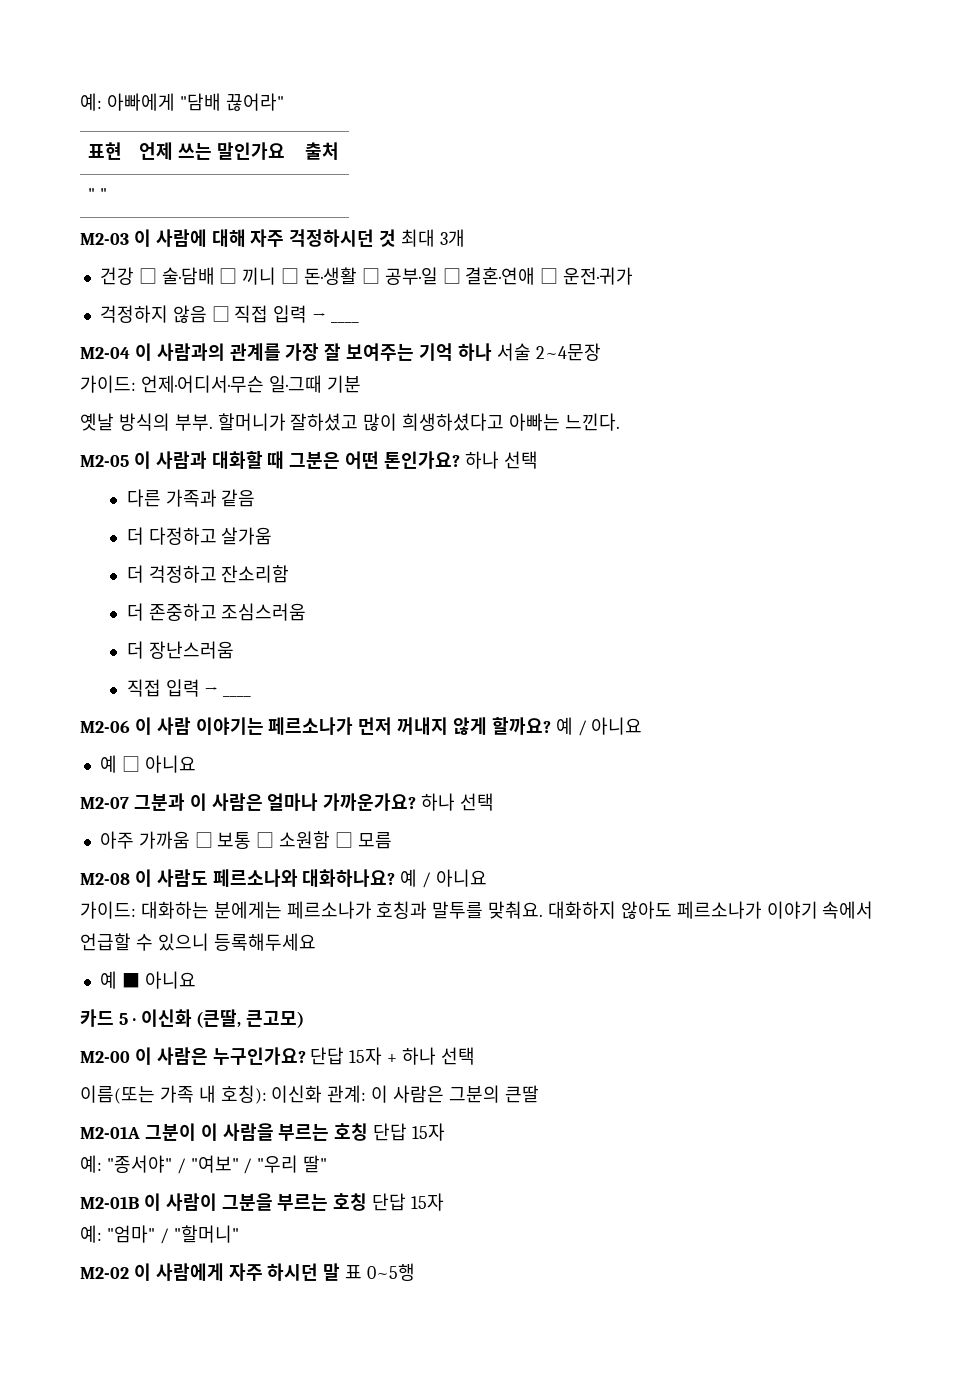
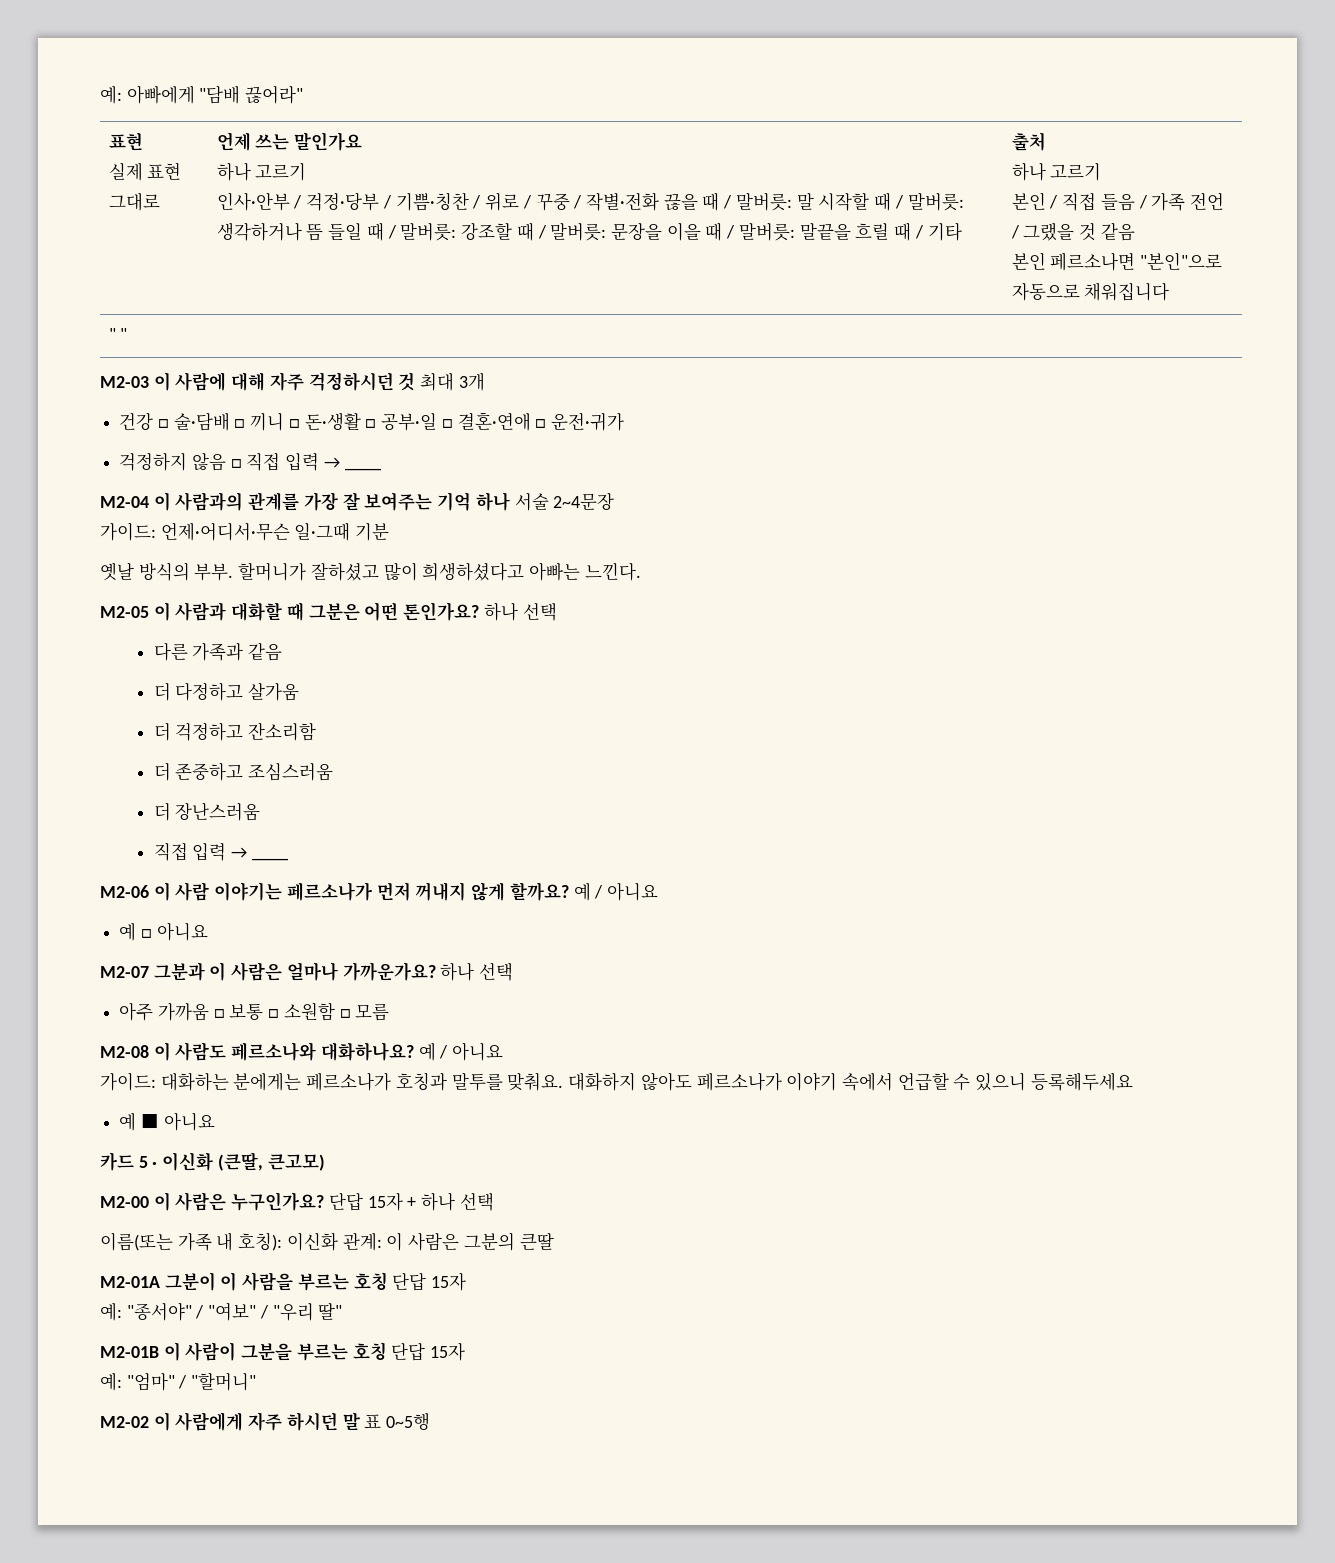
+ 실제 표현 그대로
- 언제 쓰는 말인가요 | 출처
+ 언제 쓰는 말인가요
+ 하나 고르기
+ 인사·안부 / 걱정·당부 / 기쁨·칭찬 / 위로 / 꾸중 / 작별·전화 끊을 때 / 말버릇: 말 시작할 때 / 말버릇: 생각하거나 뜸 들일 때 / 말버릇: 강조할 때 / 말버릇: 문장을 이을 때 / 말버릇: 말끝을 흐릴 때 / 기타 | 출처
+ 하나 고르기
+ 본인 / 직접 들음 / 가족 전언 / 그랬을 것 같음
+ 본인 페르소나면 "본인"으로 자동으로 채워집니다

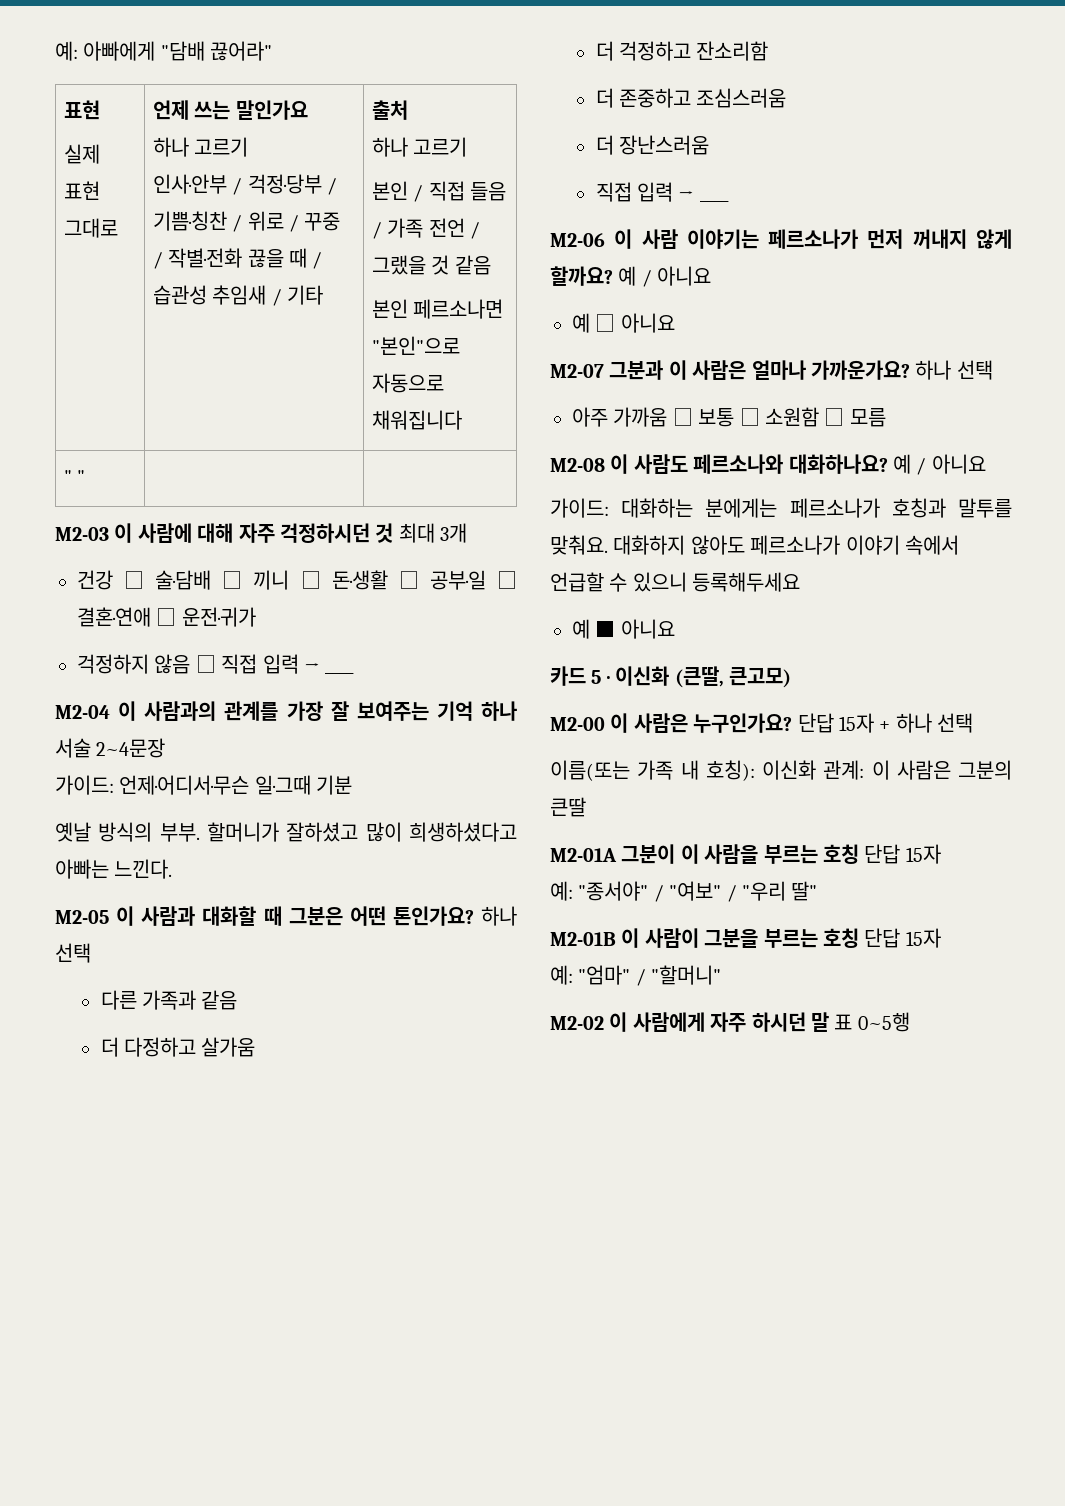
- 인사·안부 / 걱정·당부 / 기쁨·칭찬 / 위로 / 꾸중 / 작별·전화 끊을 때 / 말버릇: 말 시작할 때 / 말버릇: 생각하거나 뜸 들일 때 / 말버릇: 강조할 때 / 말버릇: 문장을 이을 때 / 말버릇: 말끝을 흐릴 때 / 기타
+ 인사·안부 / 걱정·당부 / 기쁨·칭찬 / 위로 / 꾸중 / 작별·전화 끊을 때 / 습관성 추임새 / 기타

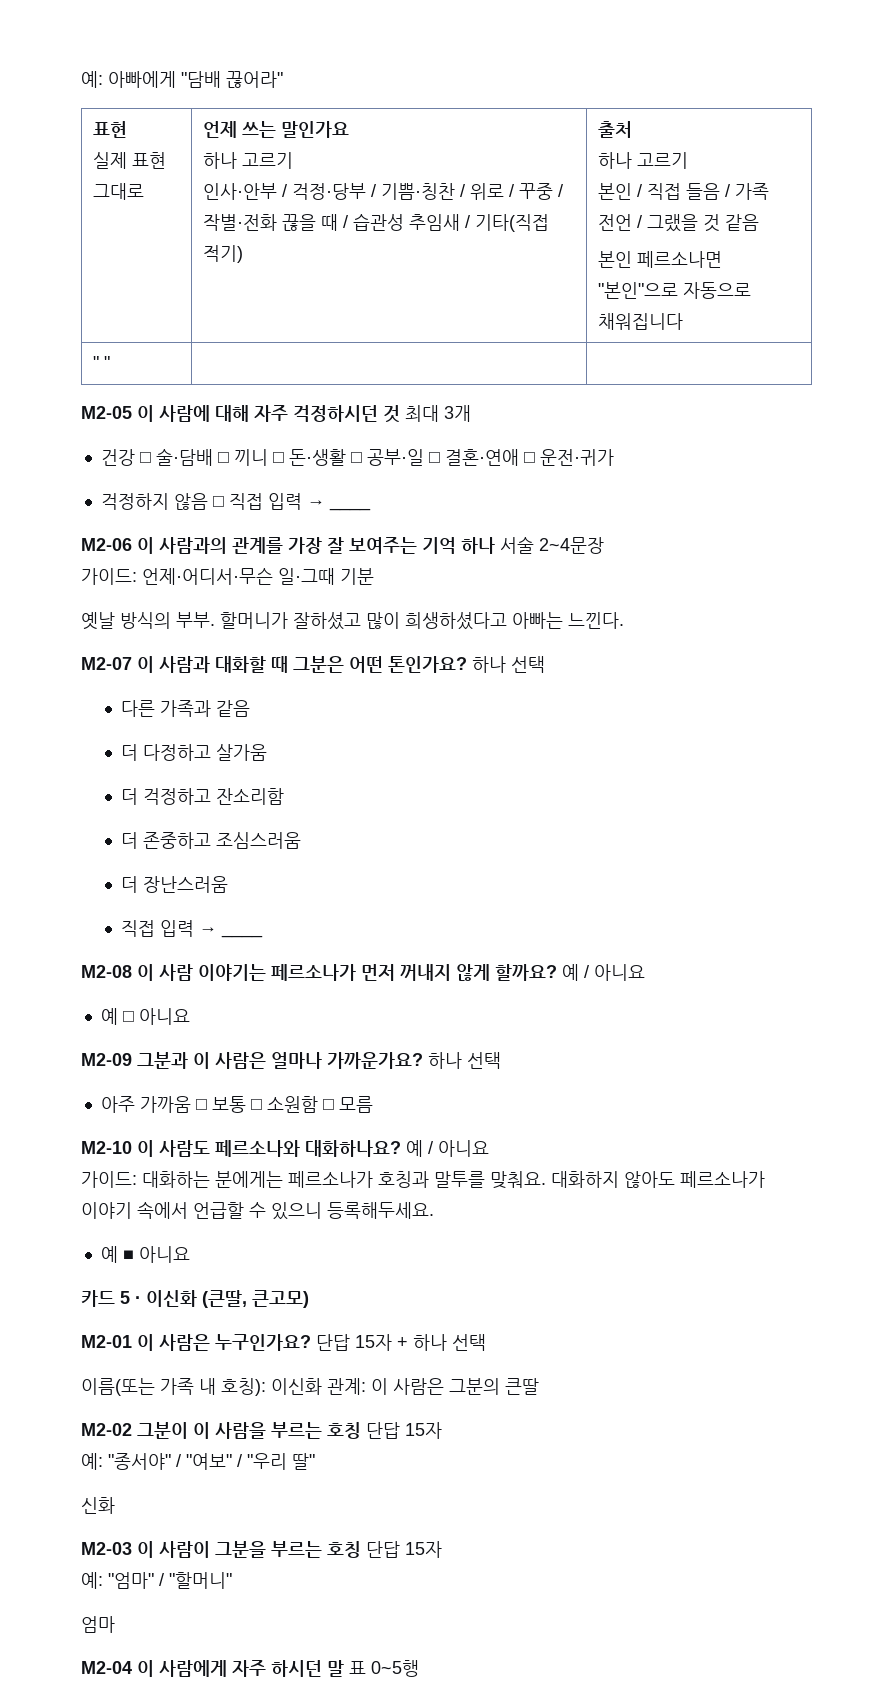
- 인사·안부 / 걱정·당부 / 기쁨·칭찬 / 위로 / 꾸중 / 작별·전화 끊을 때 / 습관성 추임새 / 기타
+ 인사·안부 / 걱정·당부 / 기쁨·칭찬 / 위로 / 꾸중 / 작별·전화 끊을 때 / 습관성 추임새 / 기타(직접 적기)
- M2-03 이 사람에 대해 자주 걱정하시던 것 최대 3개
+ M2-05 이 사람에 대해 자주 걱정하시던 것 최대 3개
- M2-04 이 사람과의 관계를 가장 잘 보여주는 기억 하나 서술 2~4문장
+ M2-06 이 사람과의 관계를 가장 잘 보여주는 기억 하나 서술 2~4문장
- M2-05 이 사람과 대화할 때 그분은 어떤 톤인가요?
+ M2-07 이 사람과 대화할 때 그분은 어떤 톤인가요?
- M2-06 이 사람 이야기는 페르소나가 먼저 꺼내지 않게 할까요?
+ M2-08 이 사람 이야기는 페르소나가 먼저 꺼내지 않게 할까요?
- M2-07 그분과 이 사람은 얼마나 가까운가요?
+ M2-09 그분과 이 사람은 얼마나 가까운가요?
- M2-08 이 사람도 페르소나와 대화하나요?
+ M2-10 이 사람도 페르소나와 대화하나요?
- 대화하지 않아도 페르소나가 이야기 속에서 언급할 수 있으니 등록해두세요
+ 대화하지 않아도 페르소나가 이야기 속에서 언급할 수 있으니 등록해두세요.
- M2-00 이 사람은 누구인가요?
+ M2-01 이 사람은 누구인가요?
- M2-01A 그분이 이 사람을 부르는 호칭 단답 15자
+ M2-02 그분이 이 사람을 부르는 호칭 단답 15자
- M2-01B 이 사람이 그분을 부르는 호칭 단답 15자
+ 신화
+ M2-03 이 사람이 그분을 부르는 호칭 단답 15자
- M2-02 이 사람에게 자주 하시던 말 표 0~5행
+ 엄마
+ M2-04 이 사람에게 자주 하시던 말 표 0~5행

